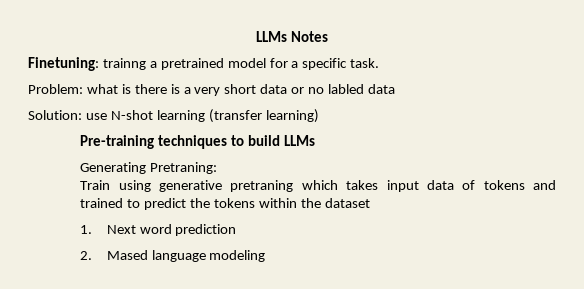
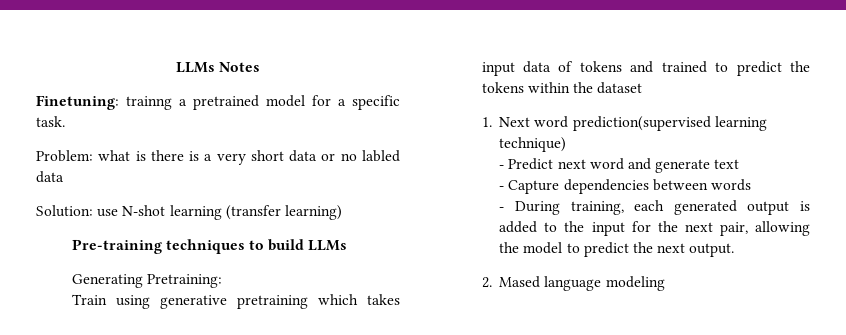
- Generating Pretraning:
+ Generating Pretraining:
- Train using generative pretraning which takes input data of tokens and trained to predict the tokens within the dataset
+ Train using generative pretraining which takes input data of tokens and trained to predict the tokens within the dataset
- 1. Next word prediction
+ 1. Next word prediction(supervised learning technique)
+ - Predict next word and generate text
+ - Capture dependencies between words
+ - During training, each generated output is added to the input for the next pair, allowing the model to predict the next output.

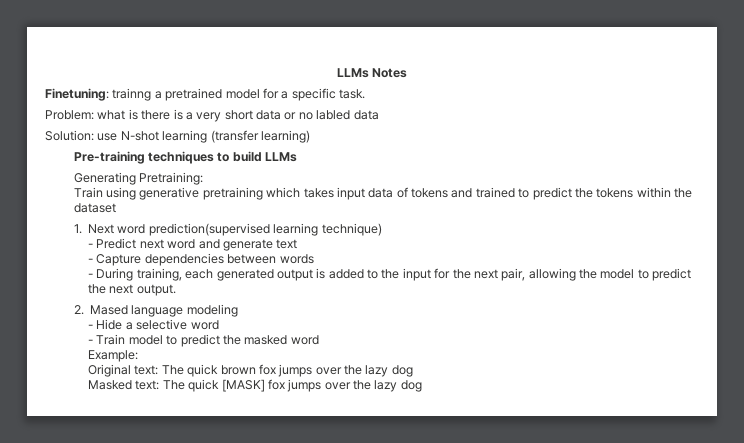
+ - Hide a selective word
+ - Train model to predict the masked word
+ Example:
+ Original text: The quick brown fox jumps over the lazy dog
+ Masked text: The quick [MASK] fox jumps over the lazy dog

